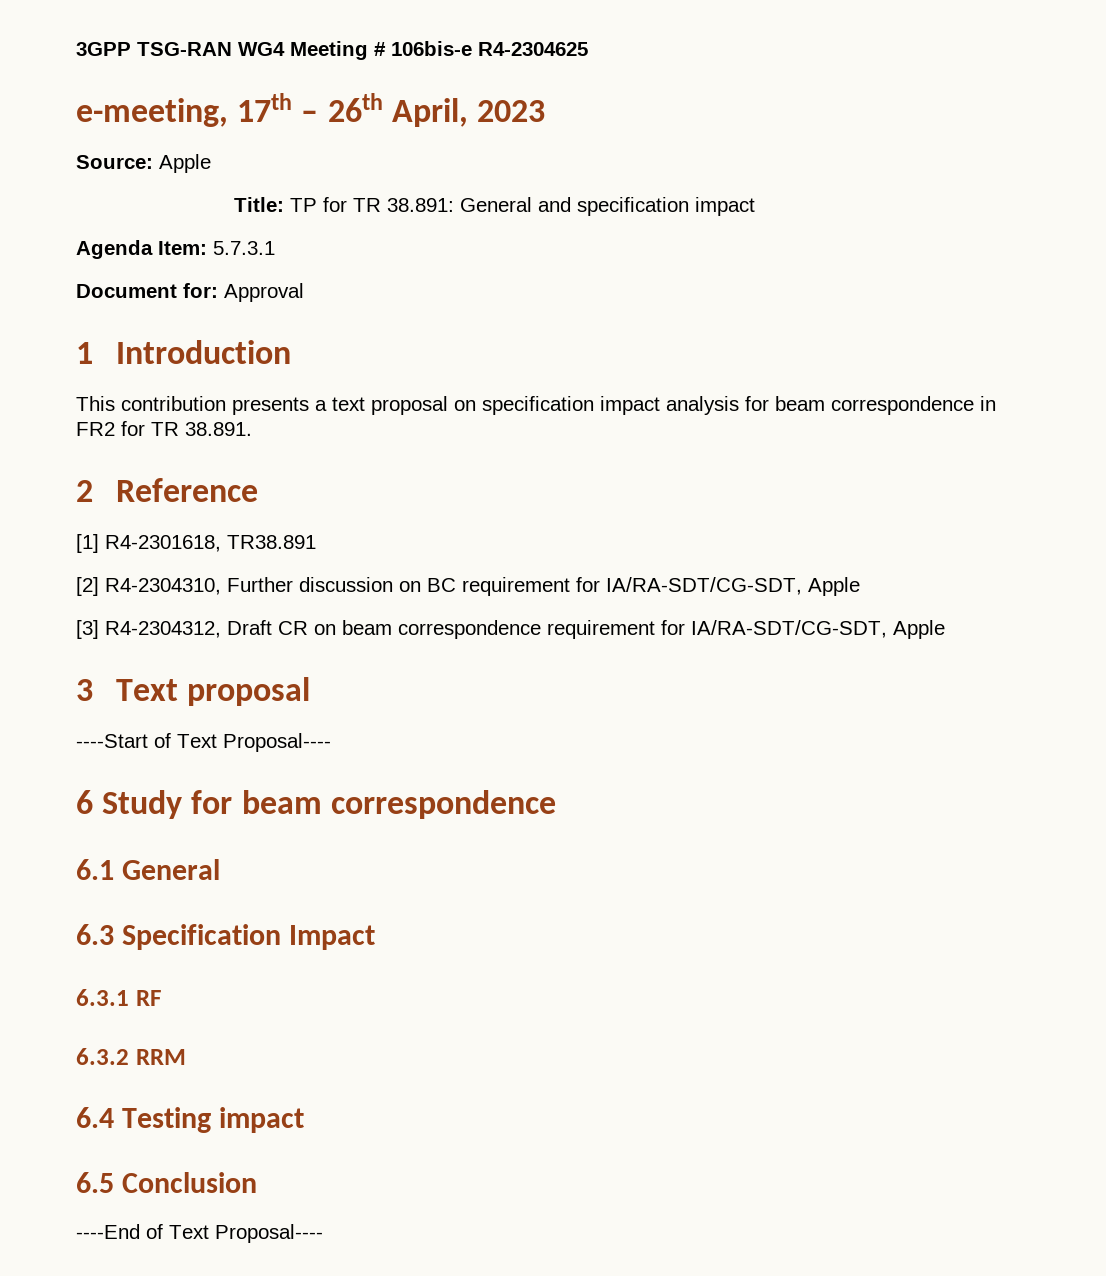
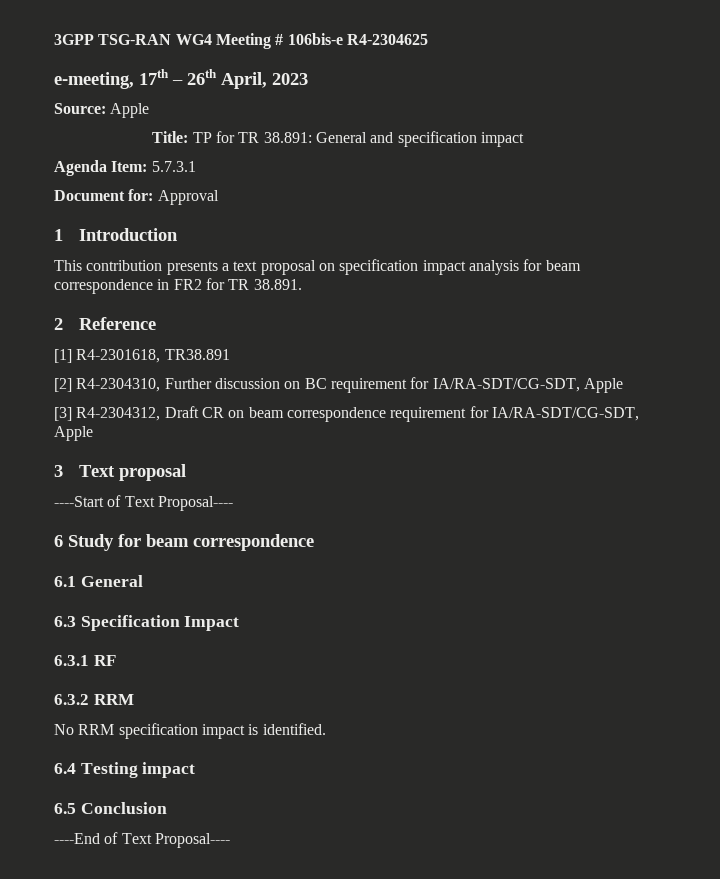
+ No RRM specification impact is identified.

